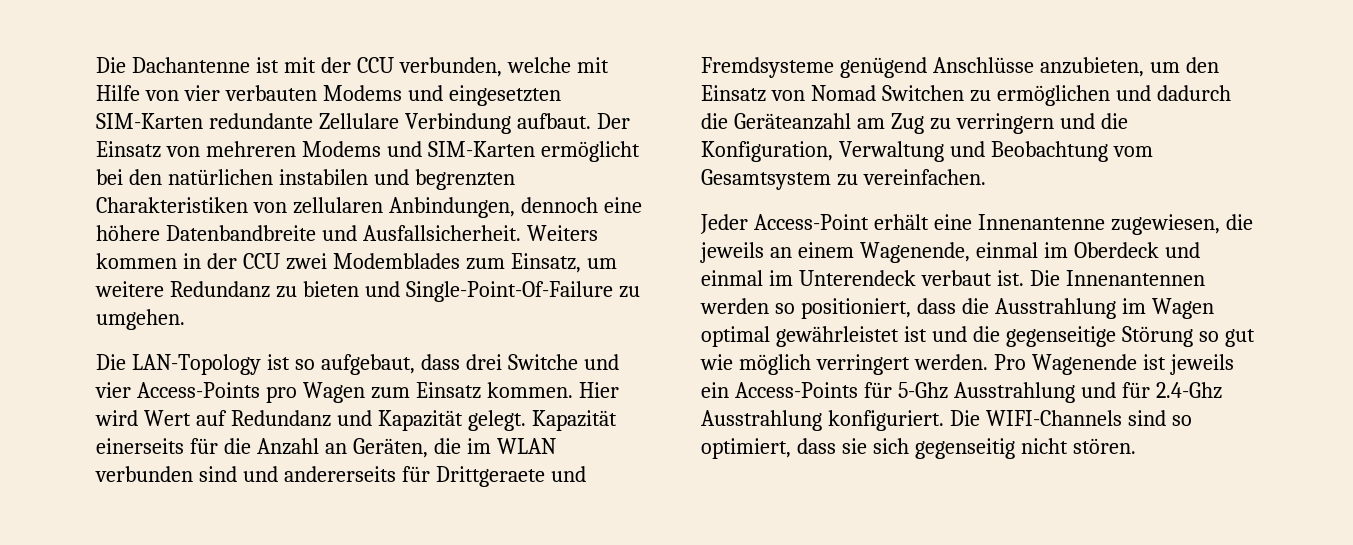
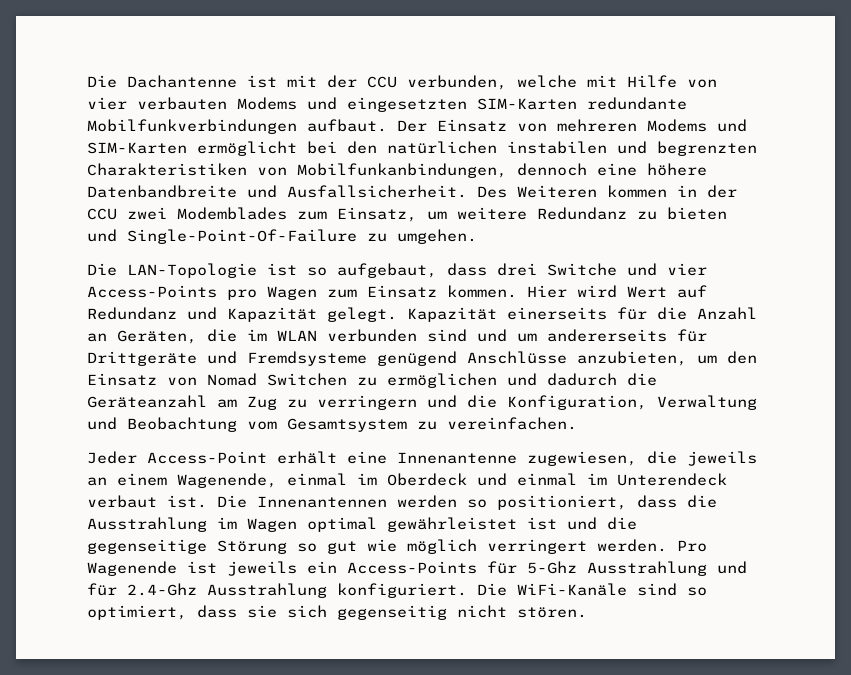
- Die Dachantenne ist mit der CCU verbunden, welche mit Hilfe von vier verbauten Modems und eingesetzten SIM-Karten redundante Zellulare Verbindung aufbaut.
+ Die Dachantenne ist mit der CCU verbunden, welche mit Hilfe von vier verbauten Modems und eingesetzten SIM-Karten redundante Mobilfunkverbindungen aufbaut.
- Der Einsatz von mehreren Modems und SIM-Karten ermöglicht bei den natürlichen instabilen und begrenzten Charakteristiken von zellularen Anbindungen, dennoch eine höhere Datenbandbreite und Ausfallsicherheit.
+ Der Einsatz von mehreren Modems und SIM-Karten ermöglicht bei den natürlichen instabilen und begrenzten Charakteristiken von Mobilfunkanbindungen, dennoch eine höhere Datenbandbreite und Ausfallsicherheit.
- Weiters kommen in der CCU zwei Modemblades zum Einsatz, um weitere Redundanz zu bieten und Single-Point-Of-Failure zu umgehen.
+ Des Weiteren kommen in der CCU zwei Modemblades zum Einsatz, um weitere Redundanz zu bieten und Single-Point-Of-Failure zu umgehen.
- Die LAN-Topology ist so aufgebaut, dass drei Switche und vier Access-Points pro Wagen zum Einsatz kommen.
+ Die LAN-Topologie ist so aufgebaut, dass drei Switche und vier Access-Points pro Wagen zum Einsatz kommen.
- Kapazität einerseits für die Anzahl an Geräten, die im WLAN verbunden sind und andererseits für Drittgeraete und Fremdsysteme genügend Anschlüsse anzubieten, um den Einsatz von Nomad Switchen zu ermöglichen und dadurch die Geräteanzahl am Zug zu verringern und die Konfiguration, Verwaltung und Beobachtung vom Gesamtsystem zu vereinfachen.
+ Kapazität einerseits für die Anzahl an Geräten, die im WLAN verbunden sind und um andererseits für Drittgeräte und Fremdsysteme genügend Anschlüsse anzubieten, um den Einsatz von Nomad Switchen zu ermöglichen und dadurch die Geräteanzahl am Zug zu verringern und die Konfiguration, Verwaltung und Beobachtung vom Gesamtsystem zu vereinfachen.
- Die WIFI-Channels sind so optimiert, dass sie sich gegenseitig nicht stören.
+ Die WiFi-Kanäle sind so optimiert, dass sie sich gegenseitig nicht stören.

